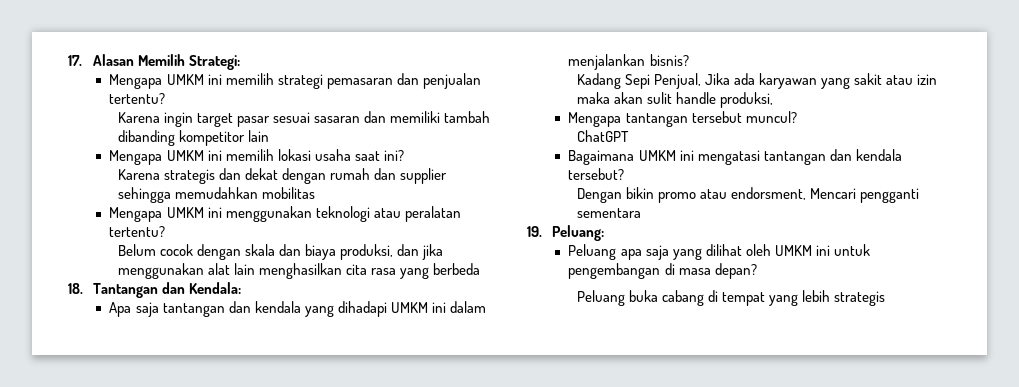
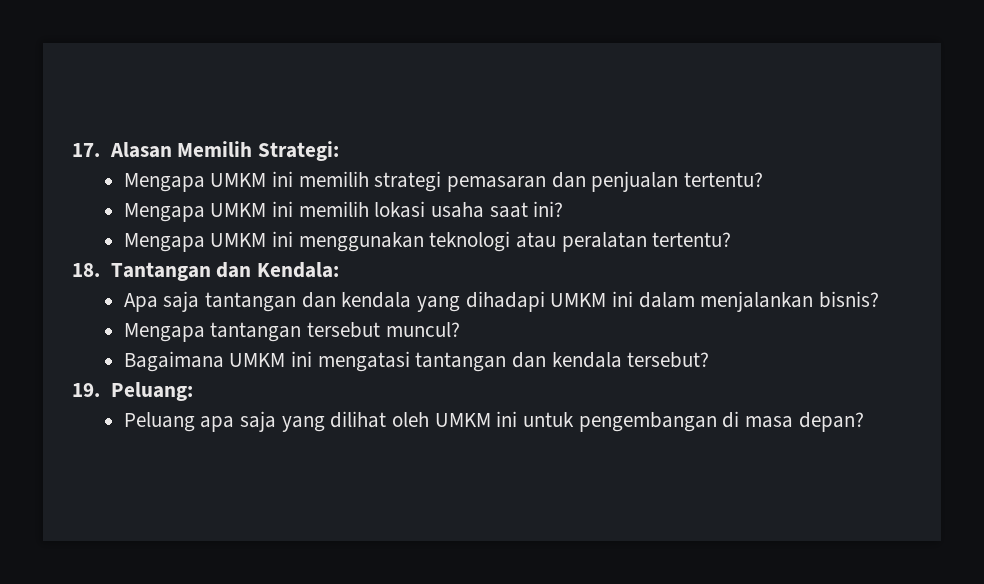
- Karena ingin target pasar sesuai sasaran dan memiliki tambah dibanding kompetitor lain
- Karena strategis dan dekat dengan rumah dan supplier sehingga memudahkan mobilitas
- Belum cocok dengan skala dan biaya produksi, dan jika menggunakan alat lain menghasilkan cita rasa yang berbeda
- Kadang Sepi Penjual, Jika ada karyawan yang sakit atau izin maka akan sulit handle produksi,
- ChatGPT
- Dengan bikin promo atau endorsment, Mencari pengganti sementara
- Peluang buka cabang di tempat yang lebih strategis

